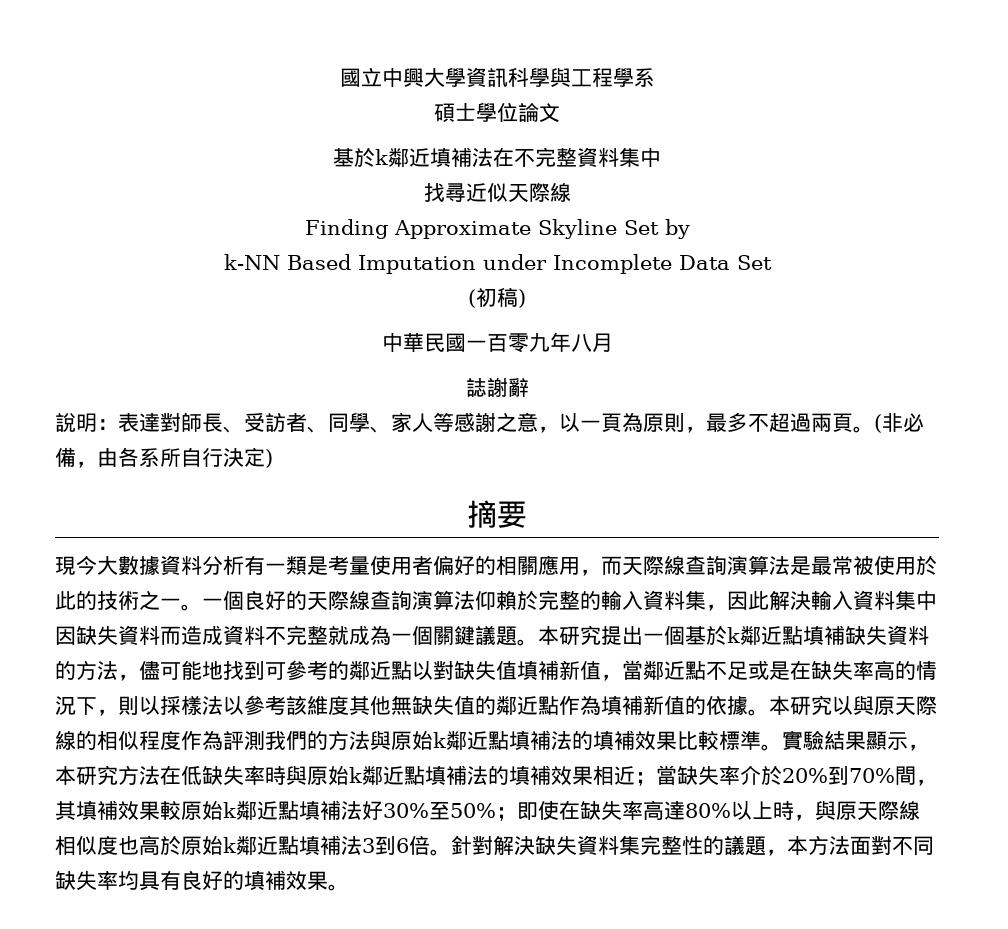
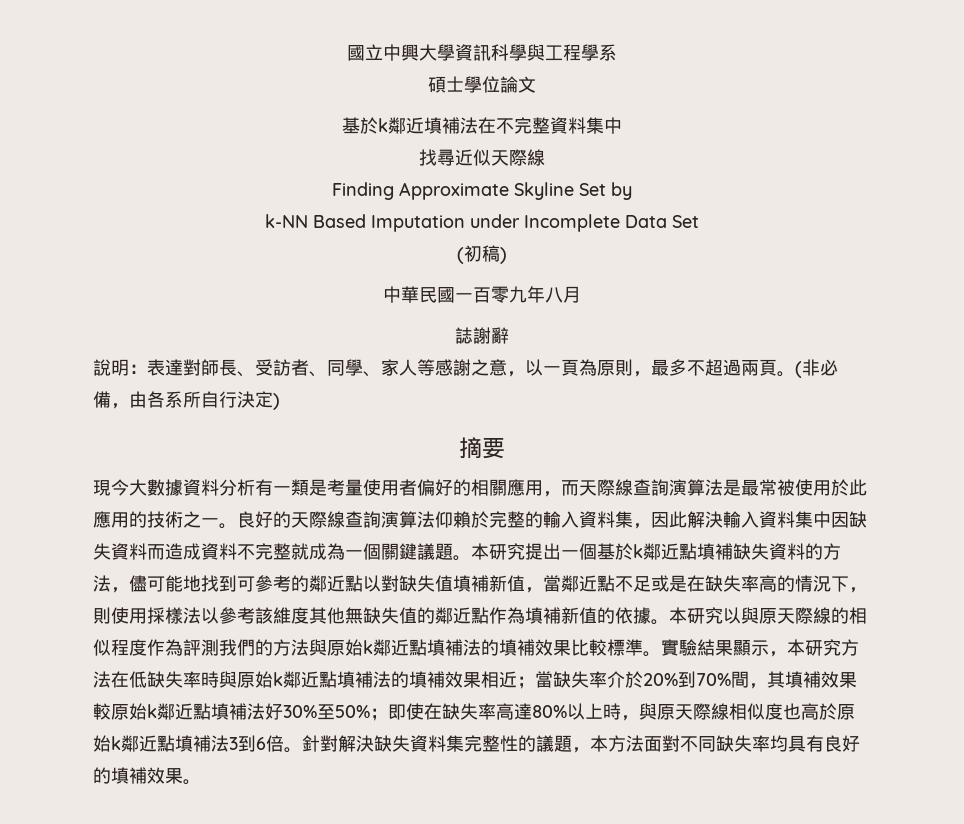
- 現今大數據資料分析有一類是考量使用者偏好的相關應用，而天際線查詢演算法是最常被使用於此的技術之一。
+ 現今大數據資料分析有一類是考量使用者偏好的相關應用，而天際線查詢演算法是最常被使用於此應用的技術之一。
- 一個良好的天際線查詢演算法仰賴於完整的輸入資料集，因此解決輸入資料集中因缺失資料而造成資料不完整就成為一個關鍵議題。
+ 良好的天際線查詢演算法仰賴於完整的輸入資料集，因此解決輸入資料集中因缺失資料而造成資料不完整就成為一個關鍵議題。
- 本研究提出一個基於k鄰近點填補缺失資料的方法，儘可能地找到可參考的鄰近點以對缺失值填補新值，當鄰近點不足或是在缺失率高的情況下，則以採樣法以參考該維度其他無缺失值的鄰近點作為填補新值的依據。
+ 本研究提出一個基於k鄰近點填補缺失資料的方法，儘可能地找到可參考的鄰近點以對缺失值填補新值，當鄰近點不足或是在缺失率高的情況下，則使用採樣法以參考該維度其他無缺失值的鄰近點作為填補新值的依據。

